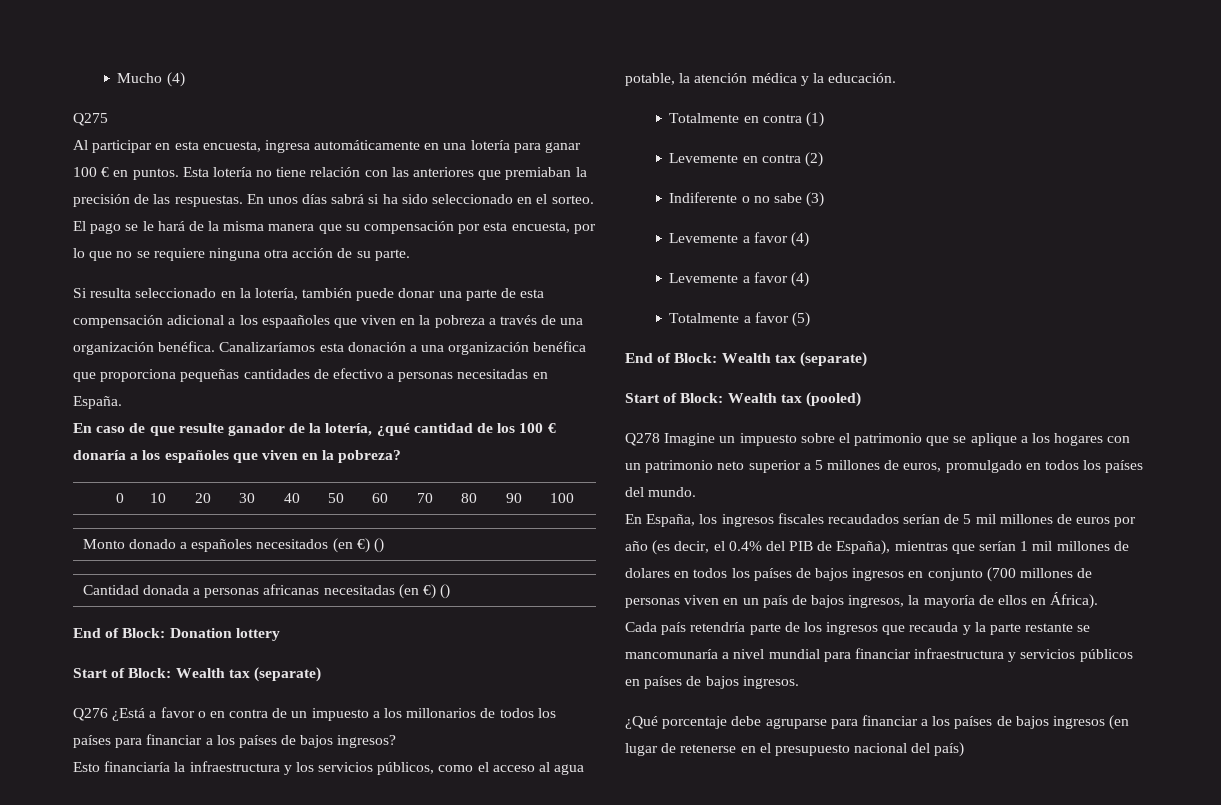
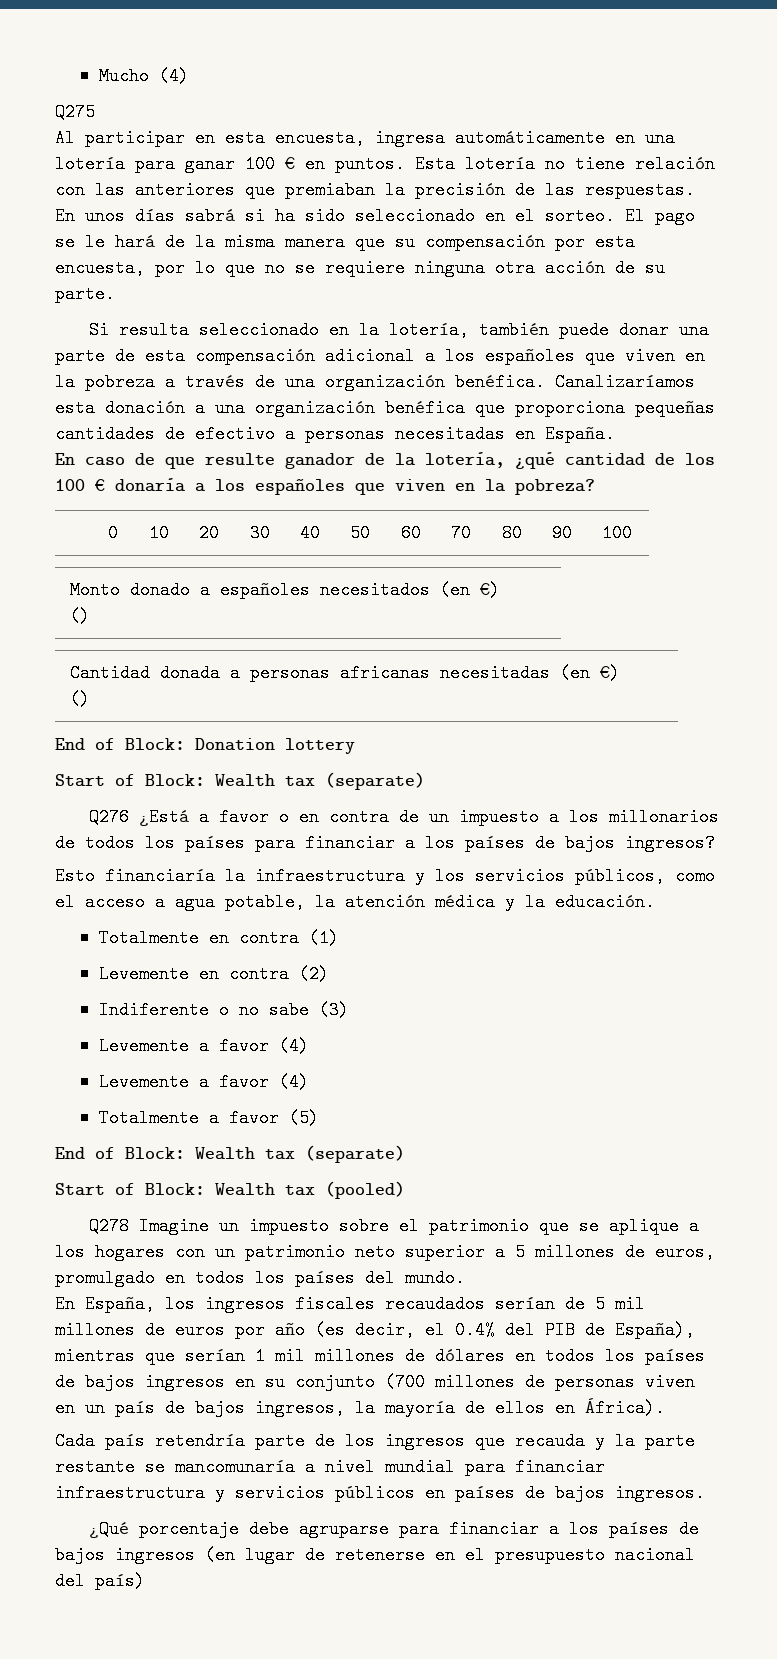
- Si resulta seleccionado en la lotería, también puede donar una parte de esta compensación adicional a los espaañoles que viven en la pobreza a través de una organización benéfica.
+ Si resulta seleccionado en la lotería, también puede donar una parte de esta compensación adicional a los españoles que viven en la pobreza a través de una organización benéfica.
- Esto financiaría la infraestructura y los servicios públicos, como el acceso al agua potable, la atención médica y la educación.
+ Esto financiaría la infraestructura y los servicios públicos, como el acceso a agua potable, la atención médica y la educación.
- En España, los ingresos fiscales recaudados serían de 5 mil millones de euros por año (es decir, el 0.4% del PIB de España), mientras que serían 1 mil millones de dolares en todos los países de bajos ingresos en conjunto (700 millones de personas viven en un país de bajos ingresos, la mayoría de ellos en África).
+ En España, los ingresos fiscales recaudados serían de 5 mil millones de euros por año (es decir, el 0.4% del PIB de España), mientras que serían 1 mil millones de dólares en todos los países de bajos ingresos en su conjunto (700 millones de personas viven en un país de bajos ingresos, la mayoría de ellos en África).

